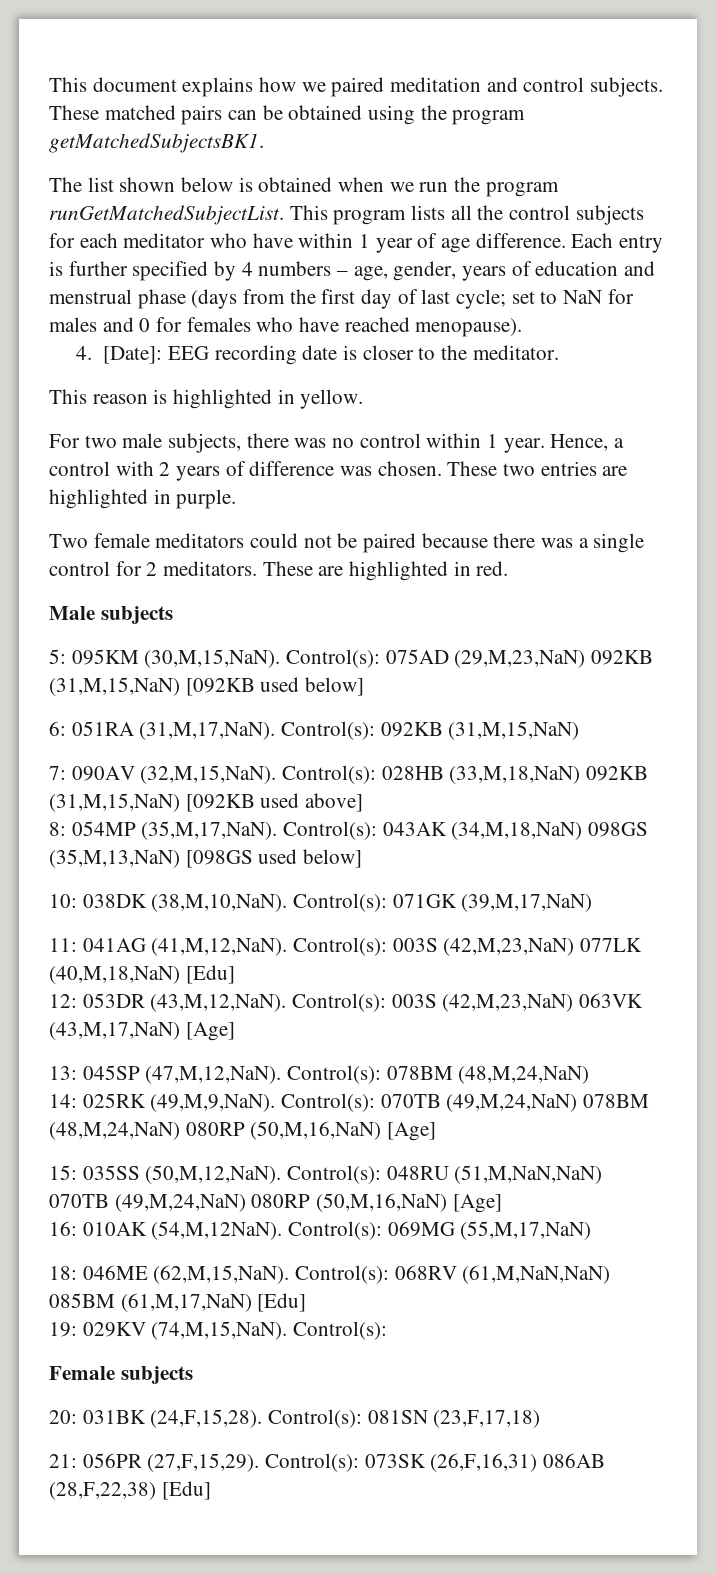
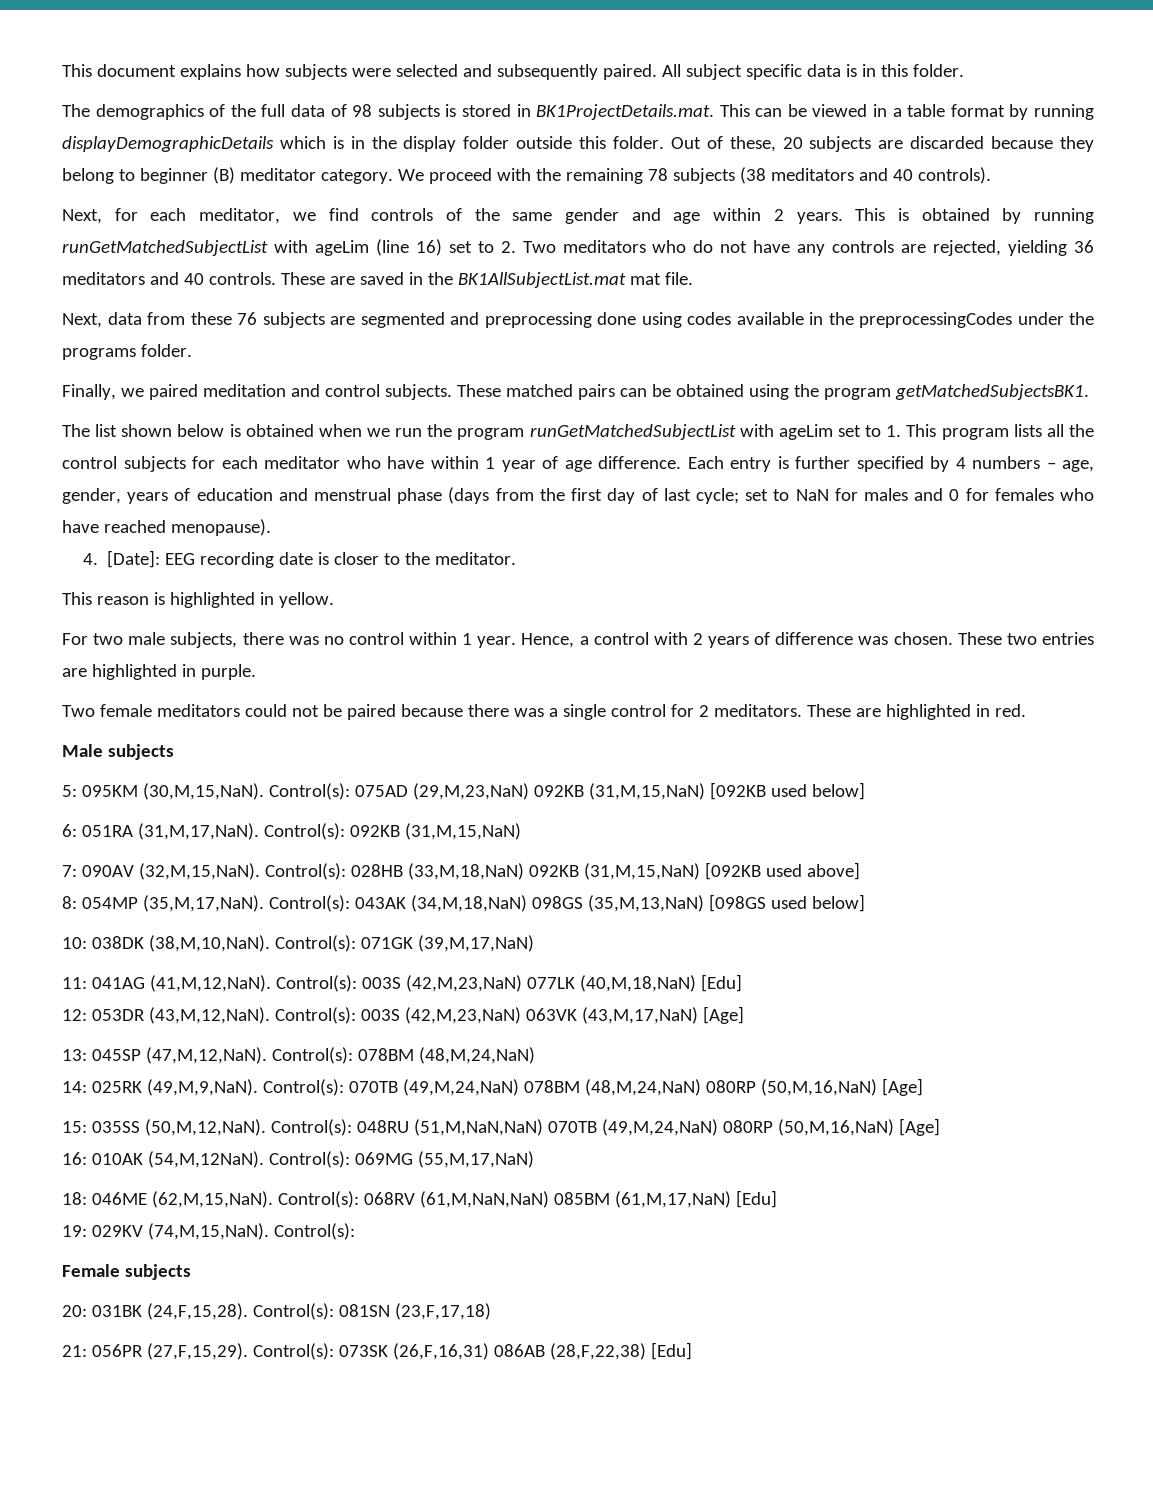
- This document explains how we paired meditation and control subjects.
+ This document explains how subjects were selected and subsequently paired. All subject specific data is in this folder.
+ The demographics of the full data of 98 subjects is stored in BK1ProjectDetails.mat. This can be viewed in a table format by running displayDemographicDetails which is in the display folder outside this folder. Out of these, 20 subjects are discarded because they belong to beginner (B) meditator category. We proceed with the remaining 78 subjects (38 meditators and 40 controls).
+ Next, for each meditator, we find controls of the same gender and age within 2 years. This is obtained by running runGetMatchedSubjectList with ageLim (line 16) set to 2. Two meditators who do not have any controls are rejected, yielding 36 meditators and 40 controls. These are saved in the BK1AllSubjectList.mat mat file.
+ Next, data from these 76 subjects are segmented and preprocessing done using codes available in the preprocessingCodes under the programs folder.
+ Finally, we paired meditation and control subjects.
- The list shown below is obtained when we run the program runGetMatchedSubjectList. This program lists all the control subjects for each meditator who have within 1 year of age difference.
+ The list shown below is obtained when we run the program runGetMatchedSubjectList with ageLim set to 1. This program lists all the control subjects for each meditator who have within 1 year of age difference.

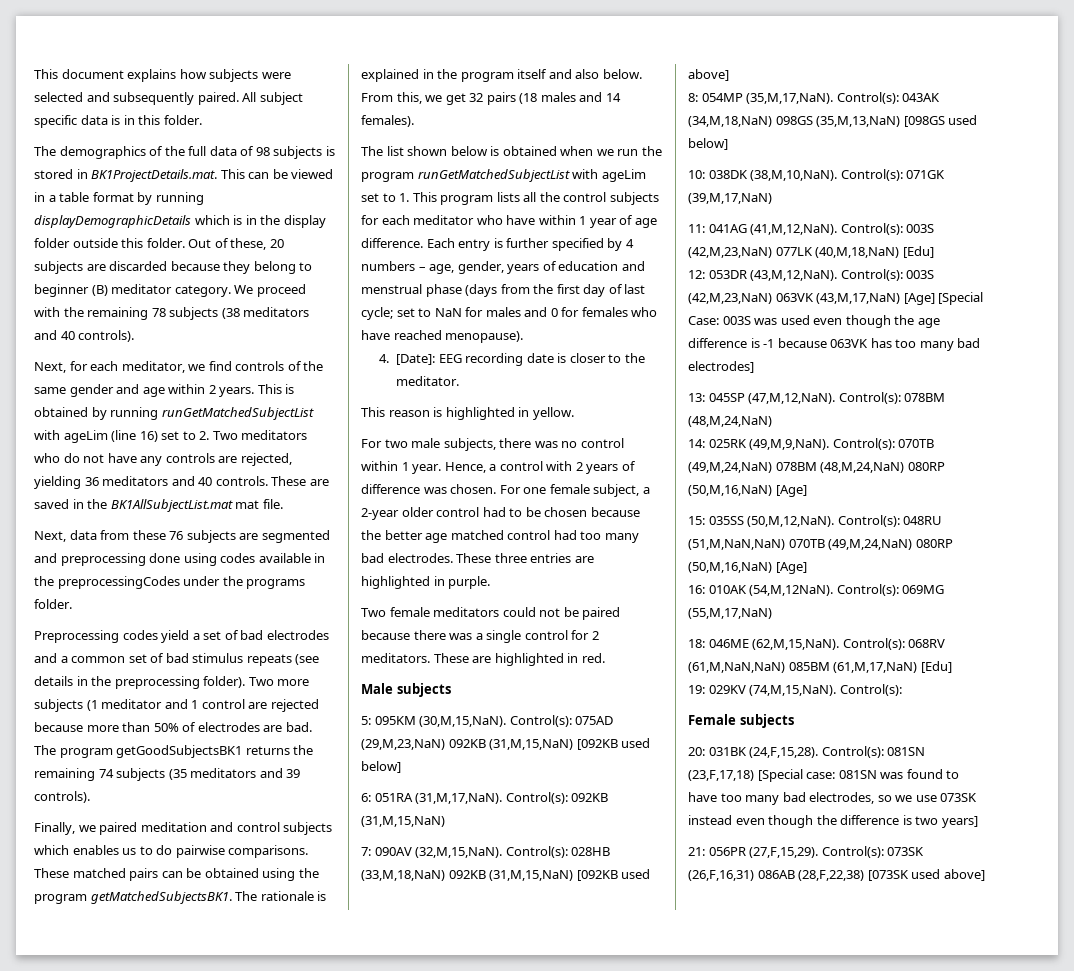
+ Preprocessing codes yield a set of bad electrodes and a common set of bad stimulus repeats (see details in the preprocessing folder). Two more subjects (1 meditator and 1 control are rejected because more than 50% of electrodes are bad. The program getGoodSubjectsBK1 returns the remaining 74 subjects (35 meditators and 39 controls).
- Finally, we paired meditation and control subjects.
+ Finally, we paired meditation and control subjects which enables us to do pairwise comparisons.
+ The rationale is explained in the program itself and also below. From this, we get 32 pairs (18 males and 14 females).
- These two entries are highlighted in purple.
+ For one female subject, a 2-year older control had to be chosen because the better age matched control had too many bad electrodes. These three entries are highlighted in purple.
- Control(s): 003S (42,M,23,NaN) 063VK (43,M,17,NaN) [Age]
+ Control(s): 003S (42,M,23,NaN) 063VK (43,M,17,NaN) [Age] [Special Case: 003S was used even though the age difference is -1 because 063VK has too many bad electrodes]
- Control(s): 081SN (23,F,17,18)
+ Control(s): 081SN (23,F,17,18) [Special case: 081SN was found to have too many bad electrodes, so we use 073SK instead even though the difference is two years]
- Control(s): 073SK (26,F,16,31) 086AB (28,F,22,38) [Edu]
+ Control(s): 073SK (26,F,16,31) 086AB (28,F,22,38) [073SK used above]

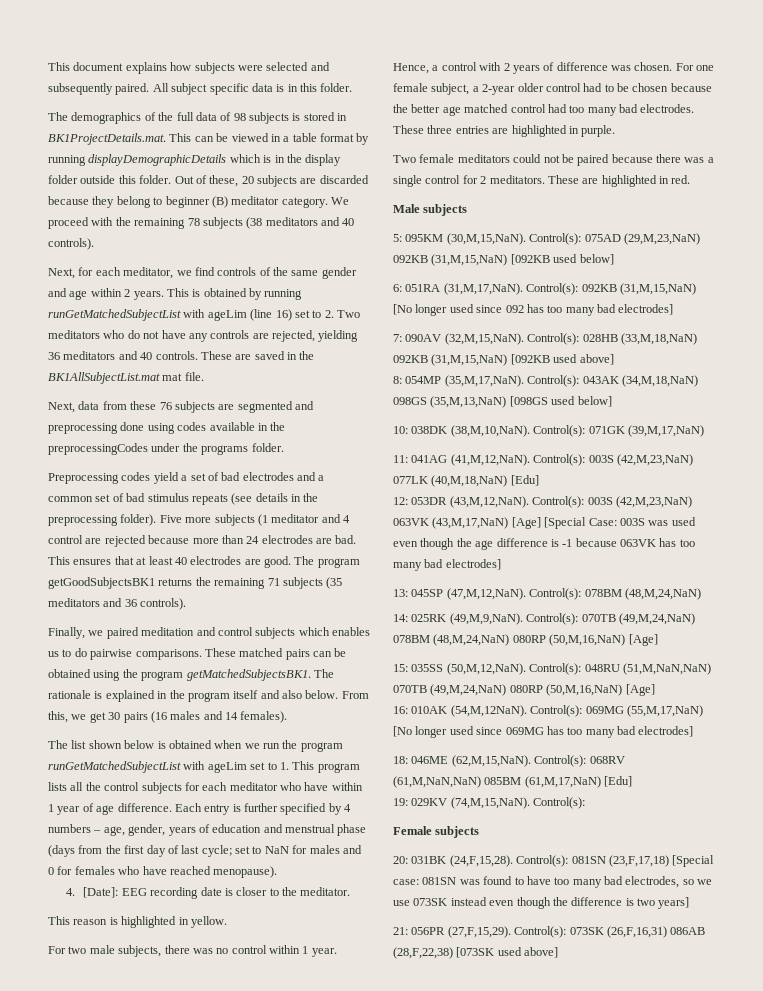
- Two more subjects (1 meditator and 1 control are rejected because more than 50% of electrodes are bad.
+ Five more subjects (1 meditator and 4 control are rejected because more than 24 electrodes are bad.
+ This ensures that at least 40 electrodes are good.
- The program getGoodSubjectsBK1 returns the remaining 74 subjects (35 meditators and 39 controls).
+ The program getGoodSubjectsBK1 returns the remaining 71 subjects (35 meditators and 36 controls).
- From this, we get 32 pairs (18 males and 14 females).
+ From this, we get 30 pairs (16 males and 14 females).
- Control(s): 092KB (31,M,15,NaN)
+ Control(s): 092KB (31,M,15,NaN) [No longer used since 092 has too many bad electrodes]
- Control(s): 069MG (55,M,17,NaN)
+ Control(s): 069MG (55,M,17,NaN) [No longer used since 069MG has too many bad electrodes]

